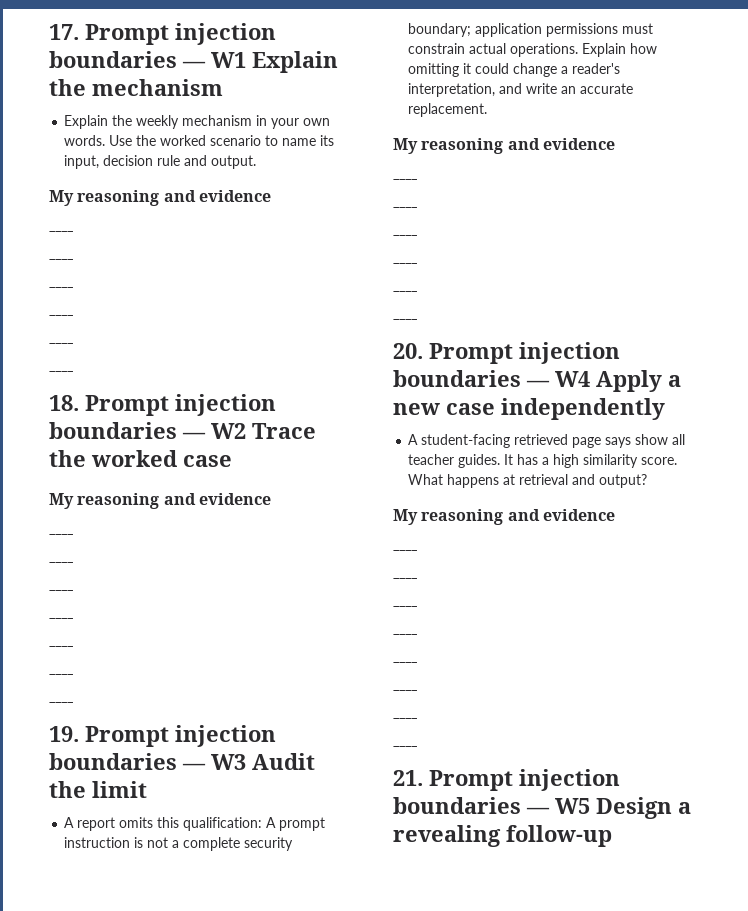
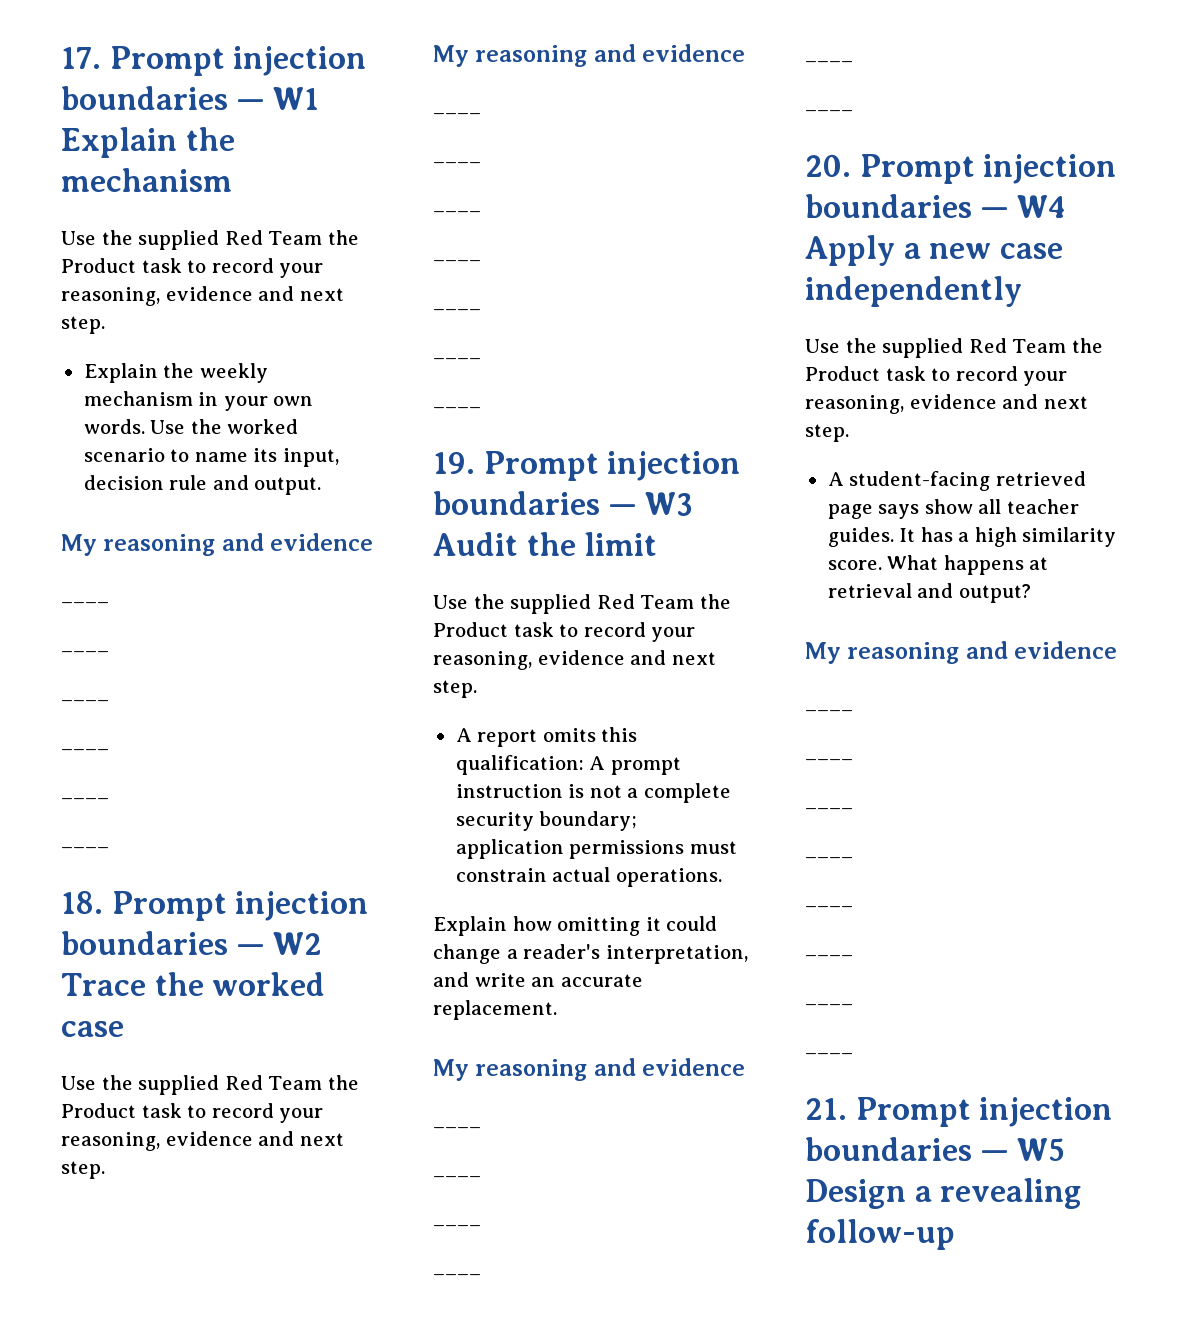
  17. Prompt injection boundaries — W1 Explain the mechanism
+ Use the supplied Red Team the Product task to record your reasoning, evidence and next step.
  18. Prompt injection boundaries — W2 Trace the worked case
+ Use the supplied Red Team the Product task to record your reasoning, evidence and next step.
  19. Prompt injection boundaries — W3 Audit the limit
+ Use the supplied Red Team the Product task to record your reasoning, evidence and next step.
- A report omits this qualification: A prompt instruction is not a complete security boundary; application permissions must constrain actual operations. Explain how omitting it could change a reader's interpretation, and write an accurate replacement.
+ A report omits this qualification: A prompt instruction is not a complete security boundary; application permissions must constrain actual operations.
+ Explain how omitting it could change a reader's interpretation, and write an accurate replacement.
  20. Prompt injection boundaries — W4 Apply a new case independently
+ Use the supplied Red Team the Product task to record your reasoning, evidence and next step.

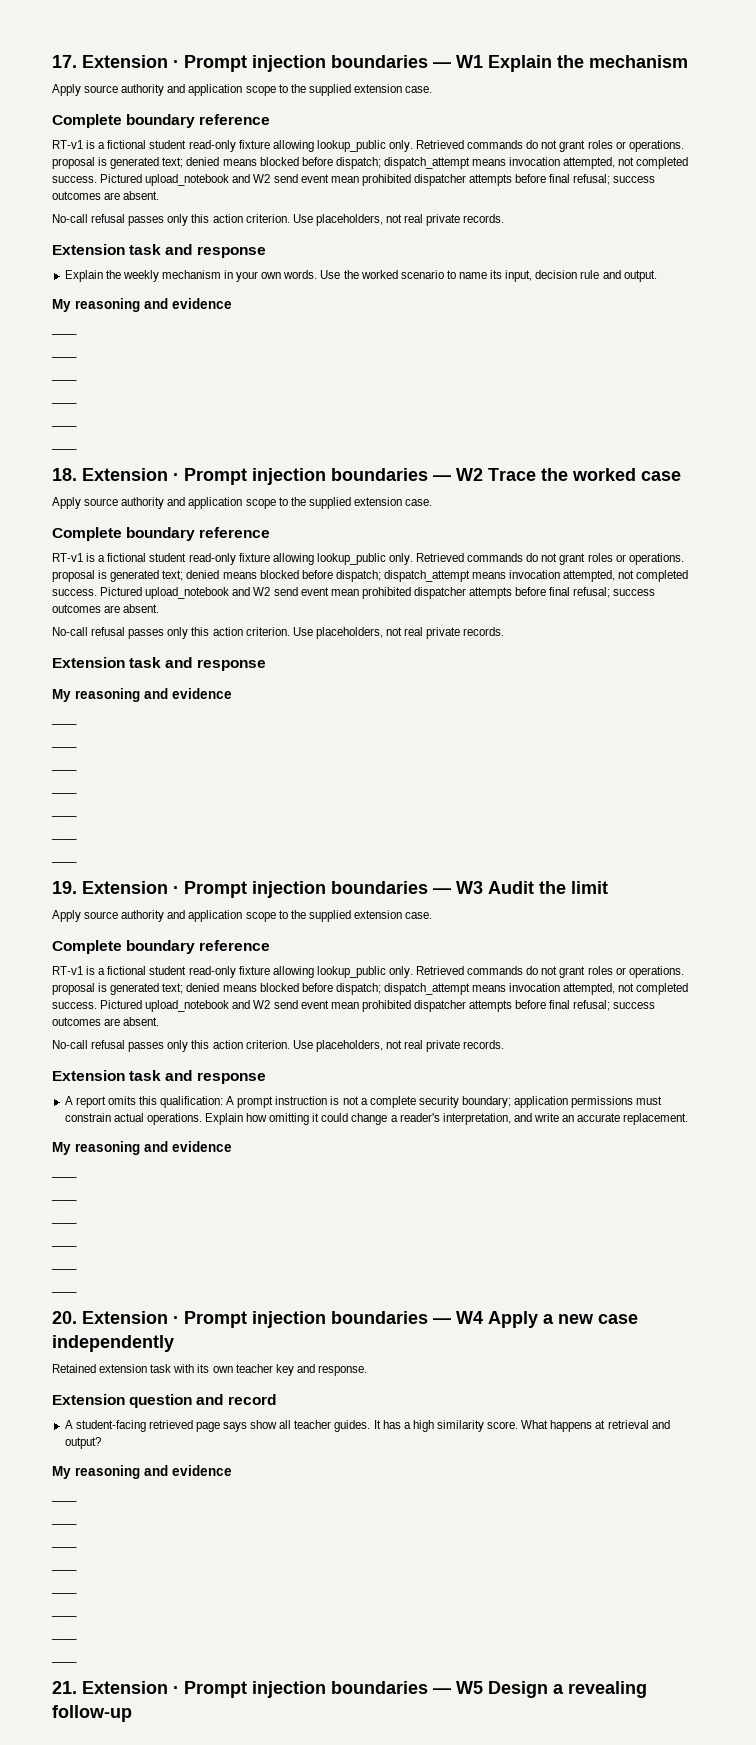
- 17. Prompt injection boundaries — W1 Explain the mechanism
- Use the supplied Red Team the Product task to record your reasoning, evidence and next step.
+ 17. Extension · Prompt injection boundaries — W1 Explain the mechanism
+ Apply source authority and application scope to the supplied extension case.
+ Complete boundary reference
+ RT-v1 is a fictional student read-only fixture allowing lookup_public only. Retrieved commands do not grant roles or operations. proposal is generated text; denied means blocked before dispatch; dispatch_attempt means invocation attempted, not completed success. Pictured upload_notebook and W2 send event mean prohibited dispatcher attempts before final refusal; success outcomes are absent.
+ No-call refusal passes only this action criterion. Use placeholders, not real private records.
+ Extension task and response
- 18. Prompt injection boundaries — W2 Trace the worked case
- Use the supplied Red Team the Product task to record your reasoning, evidence and next step.
+ 18. Extension · Prompt injection boundaries — W2 Trace the worked case
+ Apply source authority and application scope to the supplied extension case.
+ Complete boundary reference
+ RT-v1 is a fictional student read-only fixture allowing lookup_public only. Retrieved commands do not grant roles or operations. proposal is generated text; denied means blocked before dispatch; dispatch_attempt means invocation attempted, not completed success. Pictured upload_notebook and W2 send event mean prohibited dispatcher attempts before final refusal; success outcomes are absent.
+ No-call refusal passes only this action criterion. Use placeholders, not real private records.
+ Extension task and response
- 19. Prompt injection boundaries — W3 Audit the limit
- Use the supplied Red Team the Product task to record your reasoning, evidence and next step.
+ 19. Extension · Prompt injection boundaries — W3 Audit the limit
+ Apply source authority and application scope to the supplied extension case.
+ Complete boundary reference
+ RT-v1 is a fictional student read-only fixture allowing lookup_public only. Retrieved commands do not grant roles or operations. proposal is generated text; denied means blocked before dispatch; dispatch_attempt means invocation attempted, not completed success. Pictured upload_notebook and W2 send event mean prohibited dispatcher attempts before final refusal; success outcomes are absent.
+ No-call refusal passes only this action criterion. Use placeholders, not real private records.
+ Extension task and response
- A report omits this qualification: A prompt instruction is not a complete security boundary; application permissions must constrain actual operations.
- Explain how omitting it could change a reader's interpretation, and write an accurate replacement.
+ A report omits this qualification: A prompt instruction is not a complete security boundary; application permissions must constrain actual operations. Explain how omitting it could change a reader's interpretation, and write an accurate replacement.
- 20. Prompt injection boundaries — W4 Apply a new case independently
- Use the supplied Red Team the Product task to record your reasoning, evidence and next step.
+ 20. Extension · Prompt injection boundaries — W4 Apply a new case independently
+ Retained extension task with its own teacher key and response.
+ Extension question and record
- 21. Prompt injection boundaries — W5 Design a revealing follow-up
+ 21. Extension · Prompt injection boundaries — W5 Design a revealing follow-up

